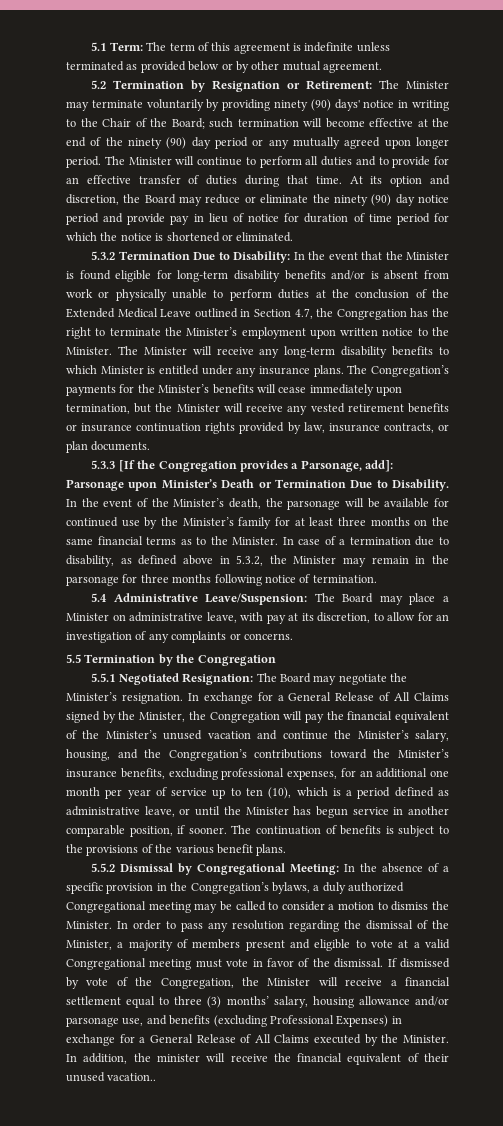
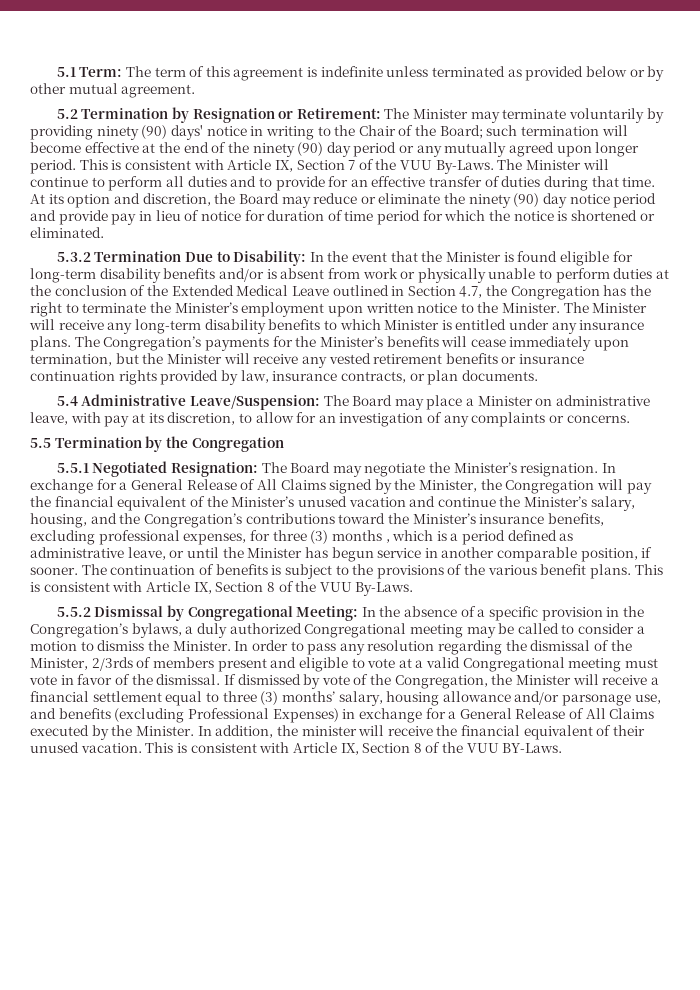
+ This is consistent with Article IX, Section 7 of the VUU By-Laws.
- 5.3.3 [If the Congregation provides a Parsonage, add]: Parsonage upon Minister’s Death or Termination Due to Disability. In the event of the Minister’s death, the parsonage will be available for continued use by the Minister’s family for at least three months on the same financial terms as to the Minister. In case of a termination due to disability, as defined above in 5.3.2, the Minister may remain in the parsonage for three months following notice of termination.
- In exchange for a General Release of All Claims signed by the Minister, the Congregation will pay the financial equivalent of the Minister’s unused vacation and continue the Minister’s salary, housing, and the Congregation’s contributions toward the Minister’s insurance benefits, excluding professional expenses, for an additional one month per year of service up to ten (10), which is a period defined as administrative leave, or until the Minister has begun service in another comparable position, if sooner.
+ In exchange for a General Release of All Claims signed by the Minister, the Congregation will pay the financial equivalent of the Minister’s unused vacation and continue the Minister’s salary, housing, and the Congregation’s contributions toward the Minister’s insurance benefits, excluding professional expenses, for three (3) months , which is a period defined as administrative leave, or until the Minister has begun service in another comparable position, if sooner.
+ This is consistent with Article IX, Section 8 of the VUU By-Laws.
- In order to pass any resolution regarding the dismissal of the Minister, a majority of members present and eligible to vote at a valid Congregational meeting must vote in favor of the dismissal.
+ In order to pass any resolution regarding the dismissal of the Minister, 2/3rds of members present and eligible to vote at a valid Congregational meeting must vote in favor of the dismissal.
- In addition, the minister will receive the financial equivalent of their unused vacation..
+ In addition, the minister will receive the financial equivalent of their unused vacation. This is consistent with Article IX, Section 8 of the VUU BY-Laws.

